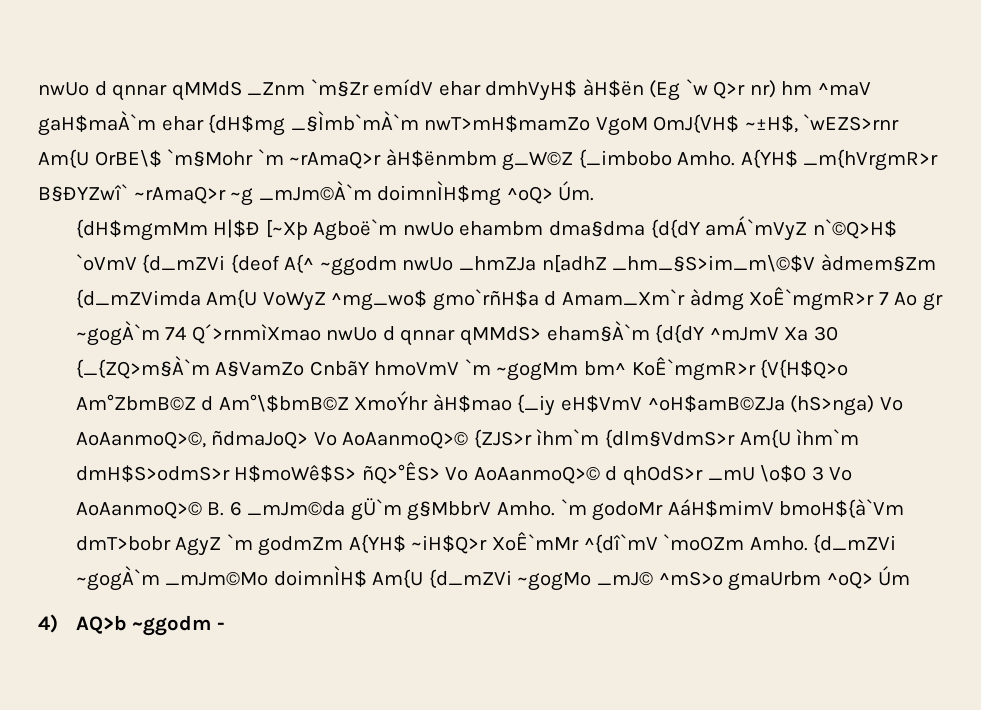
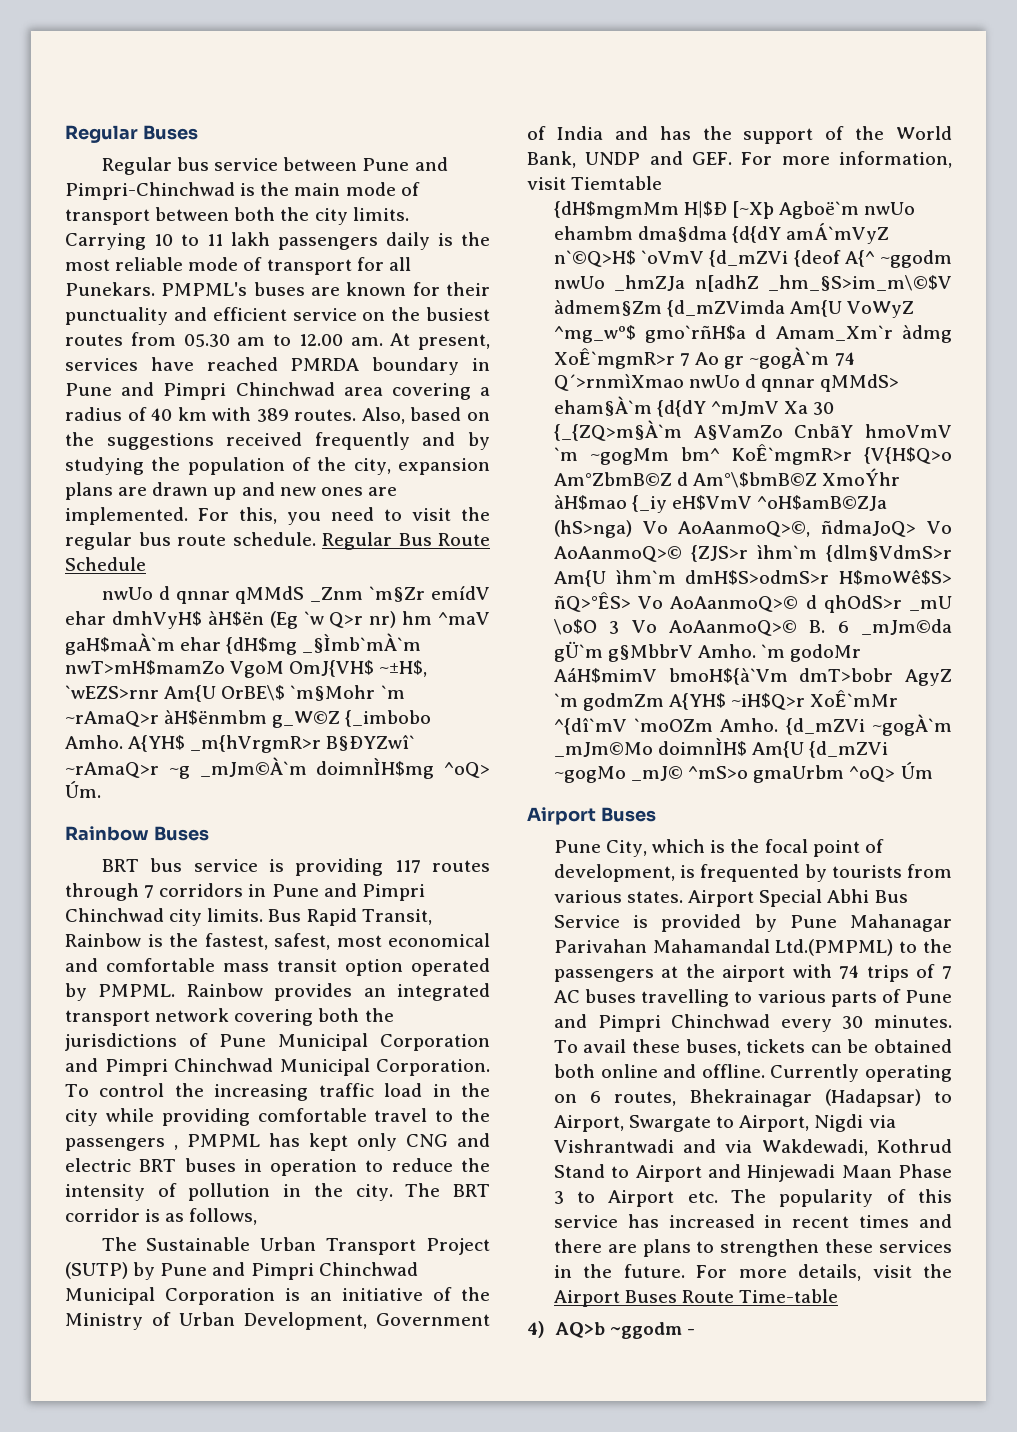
+ Regular Buses
+ Regular bus service between Pune and Pimpri-Chinchwad is the main mode of transport between both the city limits. Carrying 10 to 11 lakh passengers daily is the most reliable mode of transport for all Punekars. PMPML's buses are known for their punctuality and efficient service on the busiest routes from 05.30 am to 12.00 am. At present, services have reached PMRDA boundary in Pune and Pimpri Chinchwad area covering a radius of 40 km with 389 routes. Also, based on the suggestions received frequently and by studying the population of the city, expansion plans are drawn up and new ones are implemented. For this, you need to visit the regular bus route schedule. Regular Bus Route Schedule
+ Rainbow Buses
+ BRT bus service is providing 117 routes through 7 corridors in Pune and Pimpri Chinchwad city limits. Bus Rapid Transit, Rainbow is the fastest, safest, most economical and comfortable mass transit option operated by PMPML. Rainbow provides an integrated transport network covering both the jurisdictions of Pune Municipal Corporation and Pimpri Chinchwad Municipal Corporation. To control the increasing traffic load in the city while providing comfortable travel to the passengers , PMPML has kept only CNG and electric BRT buses in operation to reduce the intensity of pollution in the city. The BRT corridor is as follows,
+ The Sustainable Urban Transport Project (SUTP) by Pune and Pimpri Chinchwad Municipal Corporation is an initiative of the Ministry of Urban Development, Government of India and has the support of the World Bank, UNDP and GEF. For more information, visit Tiemtable
  {d_mZVi ~gogÀ`m _mJm©Mo doimnÌH$ Am{U {d_mZVi ~gogMo _mJ© ^mS>o gmaUrbm ^oQ> Úm
+ Airport Buses
+ Pune City, which is the focal point of development, is frequented by tourists from various states. Airport Special Abhi Bus Service is provided by Pune Mahanagar Parivahan Mahamandal Ltd.(PMPML) to the passengers at the airport with 74 trips of 7 AC buses travelling to various parts of Pune and Pimpri Chinchwad every 30 minutes. To avail these buses, tickets can be obtained both online and offline. Currently operating on 6 routes, Bhekrainagar (Hadapsar) to Airport, Swargate to Airport, Nigdi via Vishrantwadi and via Wakdewadi, Kothrud Stand to Airport and Hinjewadi Maan Phase 3 to Airport etc. The popularity of this service has increased in recent times and there are plans to strengthen these services in the future. For more details, visit the Airport Buses Route Time-table

